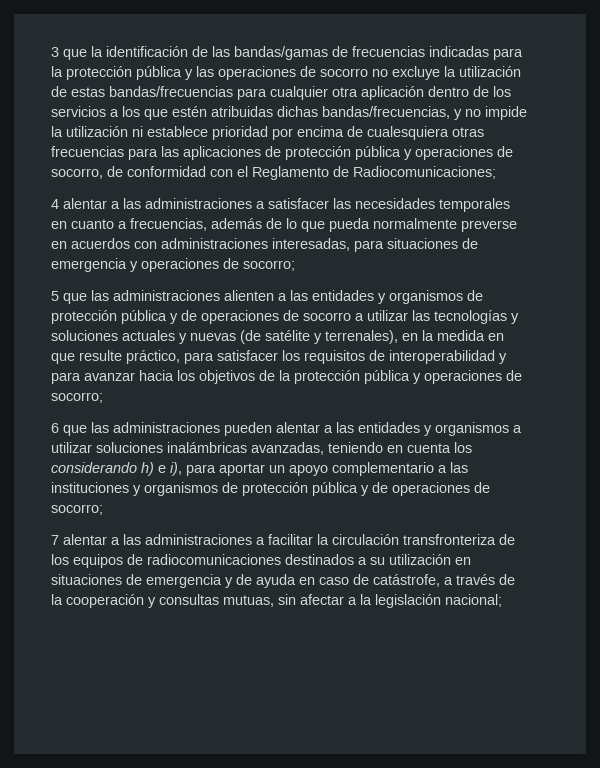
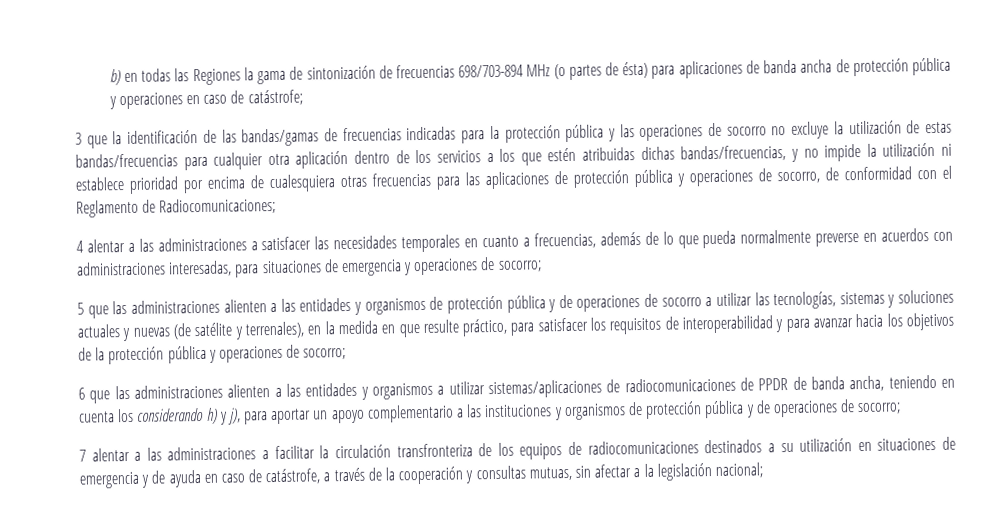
+ b) en todas las Regiones la gama de sintonización de frecuencias 698/703-894 MHz (o partes de ésta) para aplicaciones de banda ancha de protección pública y operaciones en caso de catástrofe;
- 5 que las administraciones alienten a las entidades y organismos de protección pública y de operaciones de socorro a utilizar las tecnologías y soluciones actuales y nuevas (de satélite y terrenales), en la medida en que resulte práctico, para satisfacer los requisitos de interoperabilidad y para avanzar hacia los objetivos de la protección pública y operaciones de socorro;
+ 5 que las administraciones alienten a las entidades y organismos de protección pública y de operaciones de socorro a utilizar las tecnologías, sistemas y soluciones actuales y nuevas (de satélite y terrenales), en la medida en que resulte práctico, para satisfacer los requisitos de interoperabilidad y para avanzar hacia los objetivos de la protección pública y operaciones de socorro;
- 6 que las administraciones pueden alentar a las entidades y organismos a utilizar soluciones inalámbricas avanzadas, teniendo en cuenta los considerando h) e i), para aportar un apoyo complementario a las instituciones y organismos de protección pública y de operaciones de socorro;
+ 6 que las administraciones alienten a las entidades y organismos a utilizar sistemas/aplicaciones de radiocomunicaciones de PPDR de banda ancha, teniendo en cuenta los considerando h) y j), para aportar un apoyo complementario a las instituciones y organismos de protección pública y de operaciones de socorro;

